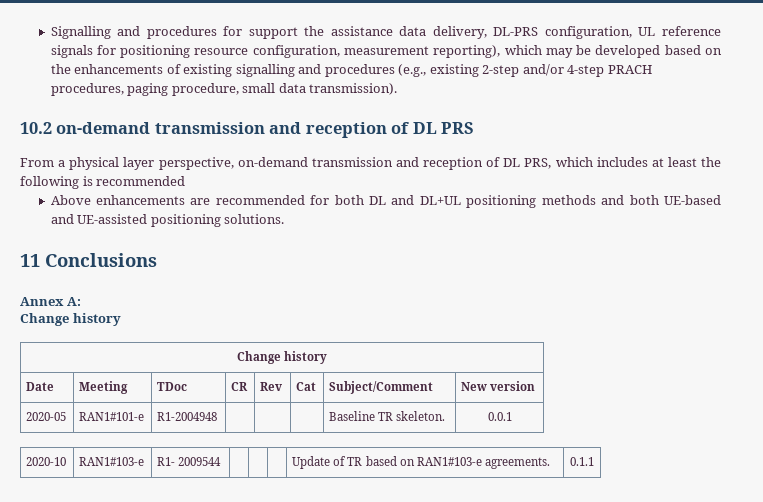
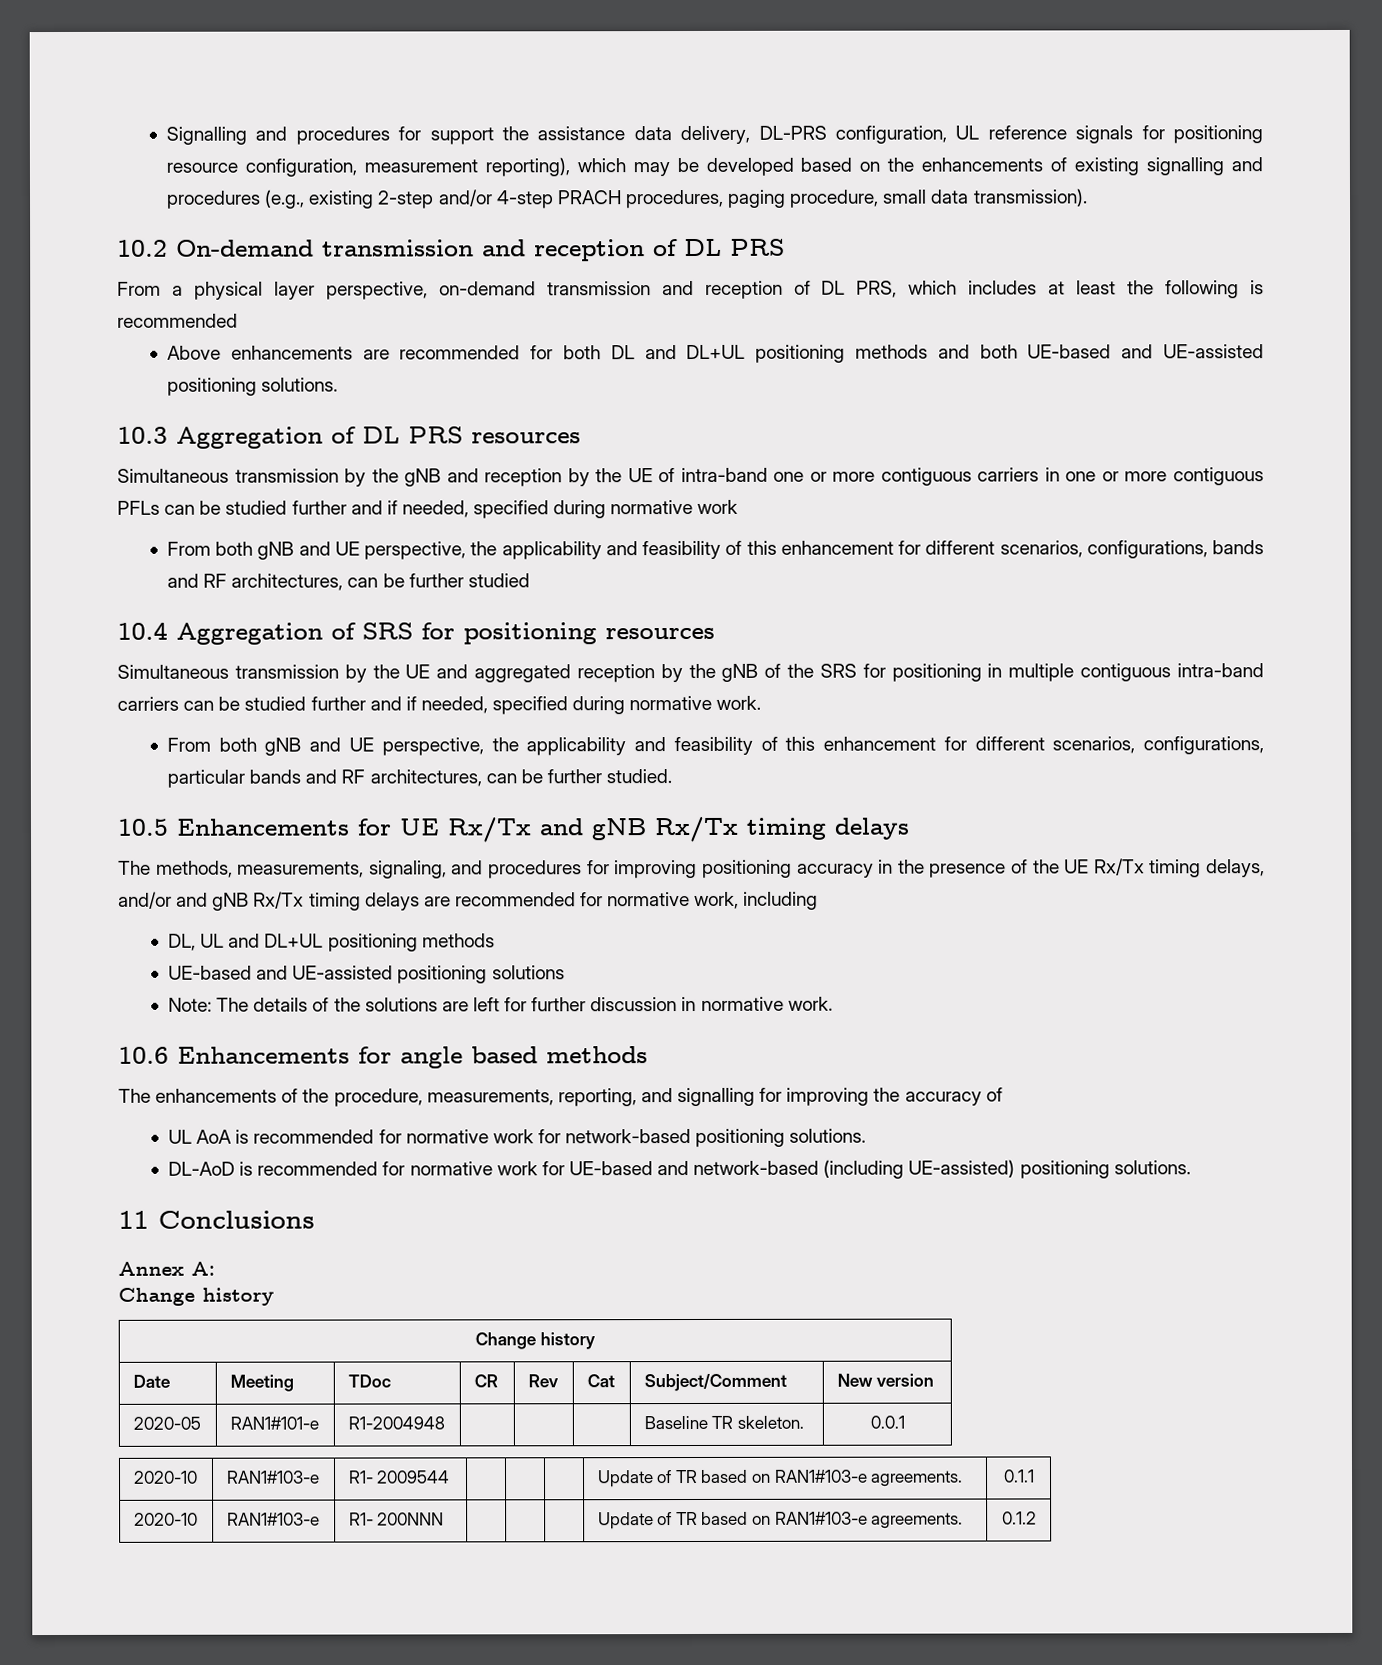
- 10.2 on-demand transmission and reception of DL PRS
+ 10.2 On-demand transmission and reception of DL PRS
+ 10.3 Aggregation of DL PRS resources
+ Simultaneous transmission by the gNB and reception by the UE of intra-band one or more contiguous carriers in one or more contiguous PFLs can be studied further and if needed, specified during normative work
+ From both gNB and UE perspective, the applicability and feasibility of this enhancement for different scenarios, configurations, bands and RF architectures, can be further studied
+ 10.4 Aggregation of SRS for positioning resources
+ Simultaneous transmission by the UE and aggregated reception by the gNB of the SRS for positioning in multiple contiguous intra-band carriers can be studied further and if needed, specified during normative work.
+ From both gNB and UE perspective, the applicability and feasibility of this enhancement for different scenarios, configurations, particular bands and RF architectures, can be further studied.
+ 10.5 Enhancements for UE Rx/Tx and gNB Rx/Tx timing delays
+ The methods, measurements, signaling, and procedures for improving positioning accuracy in the presence of the UE Rx/Tx timing delays, and/or and gNB Rx/Tx timing delays are recommended for normative work, including
+ DL, UL and DL+UL positioning methods
+ UE-based and UE-assisted positioning solutions
+ Note: The details of the solutions are left for further discussion in normative work.
+ 10.6 Enhancements for angle based methods
+ The enhancements of the procedure, measurements, reporting, and signalling for improving the accuracy of
+ UL AoA is recommended for normative work for network-based positioning solutions.
+ DL-AoD is recommended for normative work for UE-based and network-based (including UE-assisted) positioning solutions.
+ 2020-10 | RAN1#103-e | R1- 200NNN | | | | Update of TR based on RAN1#103-e agreements. | 0.1.2

